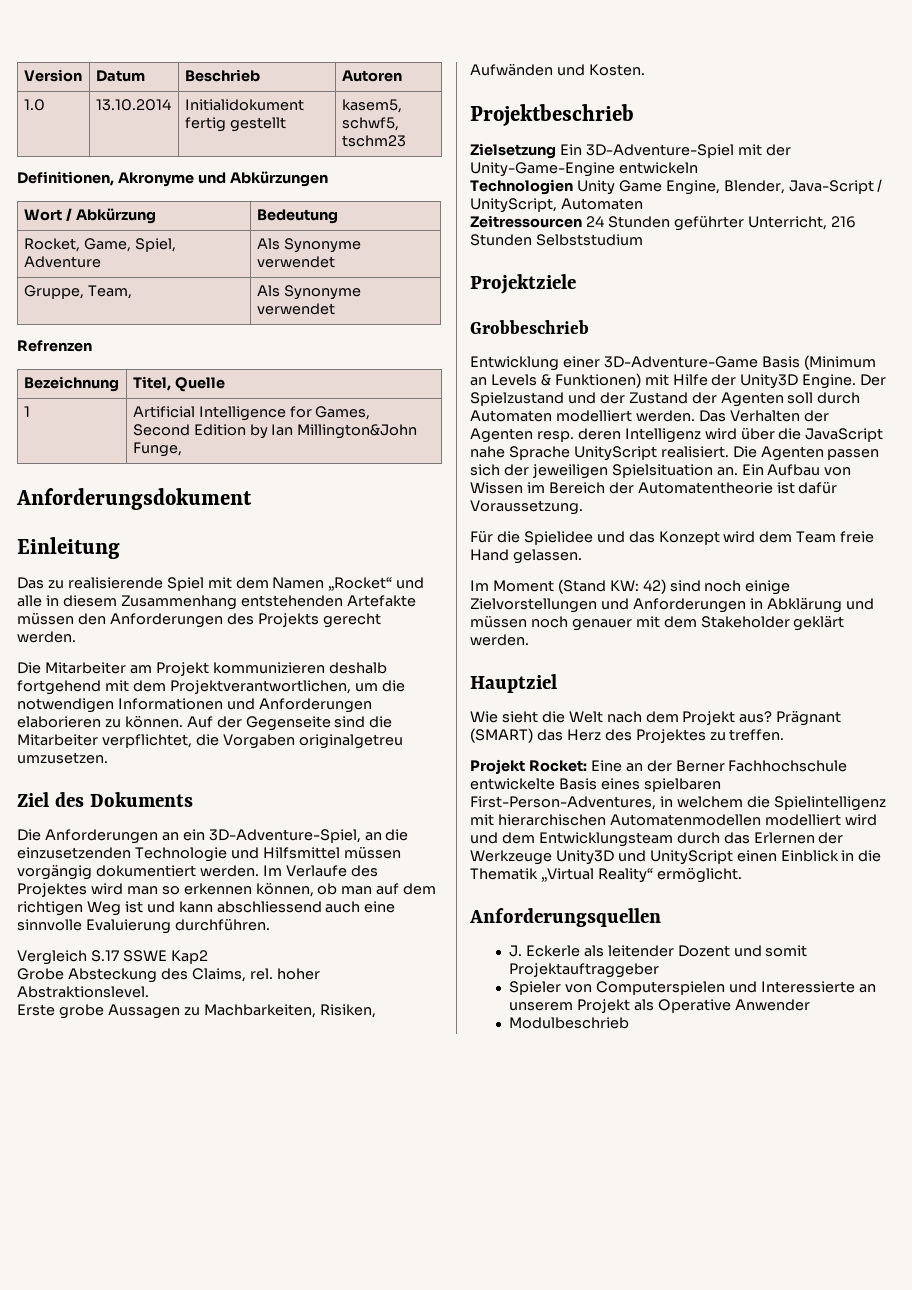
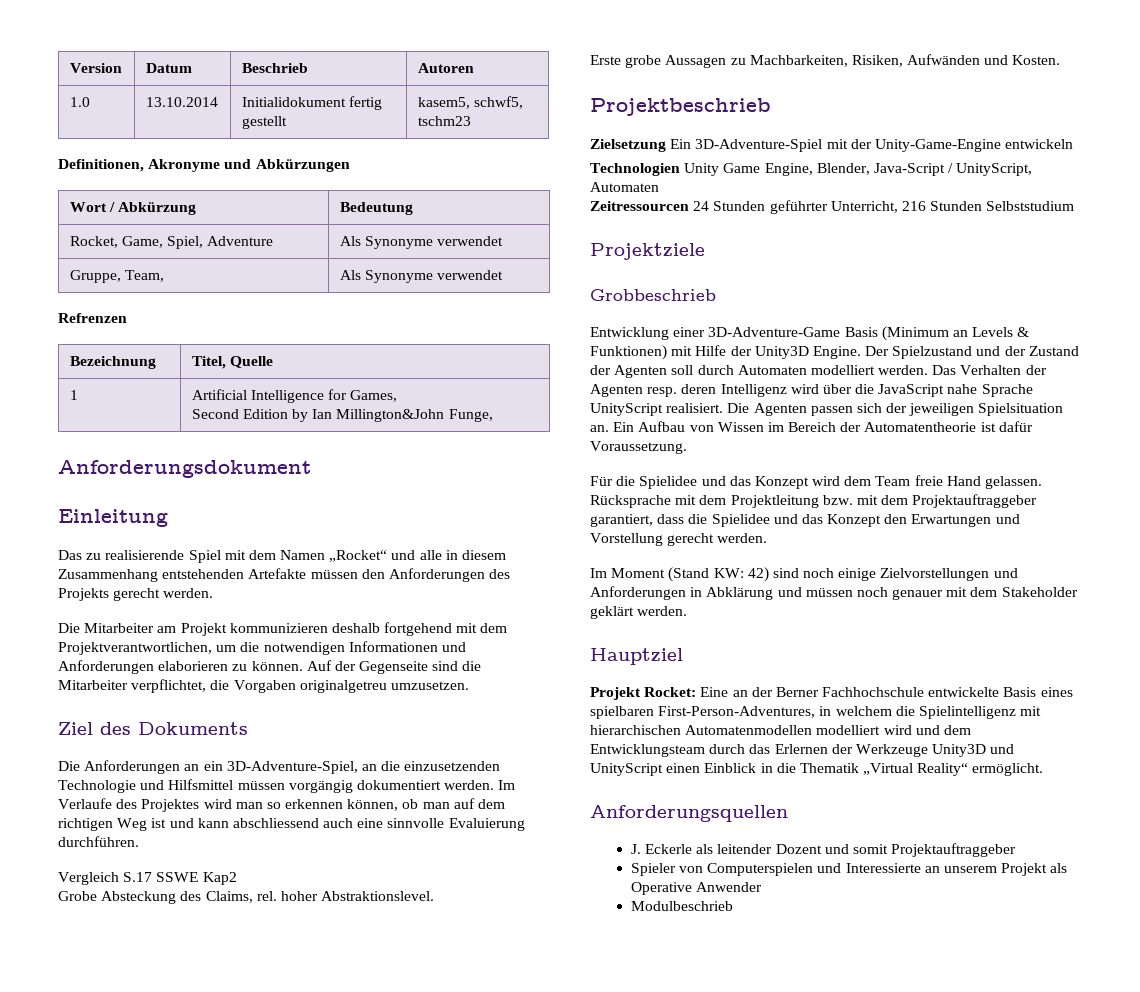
+ Rücksprache mit dem Projektleitung bzw. mit dem Projektauftraggeber garantiert, dass die Spielidee und das Konzept den Erwartungen und Vorstellung gerecht werden.
- Wie sieht die Welt nach dem Projekt aus? Prägnant (SMART) das Herz des Projektes zu treffen.

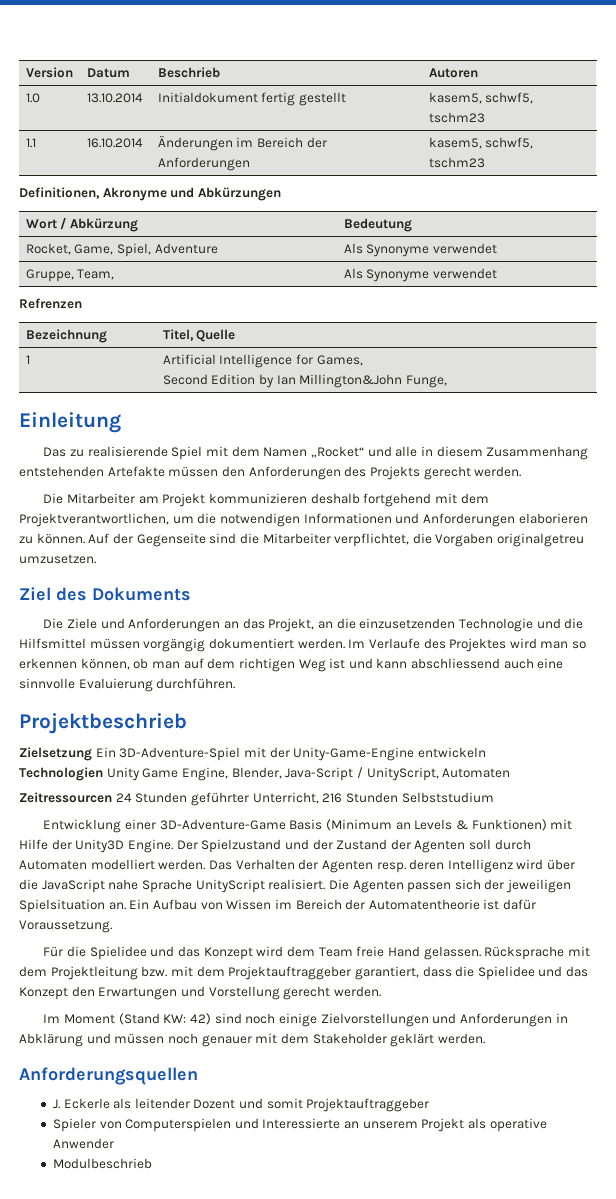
- 1.0 | 13.10.2014 | Initialidokument fertig gestellt | kasem5, schwf5, tschm23
+ 1.0 | 13.10.2014 | Initialdokument fertig gestellt | kasem5, schwf5, tschm23
+ 1.1 | 16.10.2014 | Änderungen im Bereich der Anforderungen | kasem5, schwf5, tschm23
- Anforderungsdokument
- Die Anforderungen an ein 3D-Adventure-Spiel, an die einzusetzenden Technologie und Hilfsmittel müssen vorgängig dokumentiert werden.
+ Die Ziele und Anforderungen an das Projekt, an die einzusetzenden Technologie und die Hilfsmittel müssen vorgängig dokumentiert werden.
- Vergleich S.17 SSWE Kap2
- Grobe Absteckung des Claims, rel. hoher Abstraktionslevel.
- Erste grobe Aussagen zu Machbarkeiten, Risiken, Aufwänden und Kosten.
- Projektziele
- Grobbeschrieb
- Hauptziel
- Projekt Rocket: Eine an der Berner Fachhochschule entwickelte Basis eines spielbaren First-Person-Adventures, in welchem die Spielintelligenz mit hierarchischen Automatenmodellen modelliert wird und dem Entwicklungsteam durch das Erlernen der Werkzeuge Unity3D und UnityScript einen Einblick in die Thematik „Virtual Reality“ ermöglicht.
- Spieler von Computerspielen und Interessierte an unserem Projekt als Operative Anwender
+ Spieler von Computerspielen und Interessierte an unserem Projekt als operative Anwender

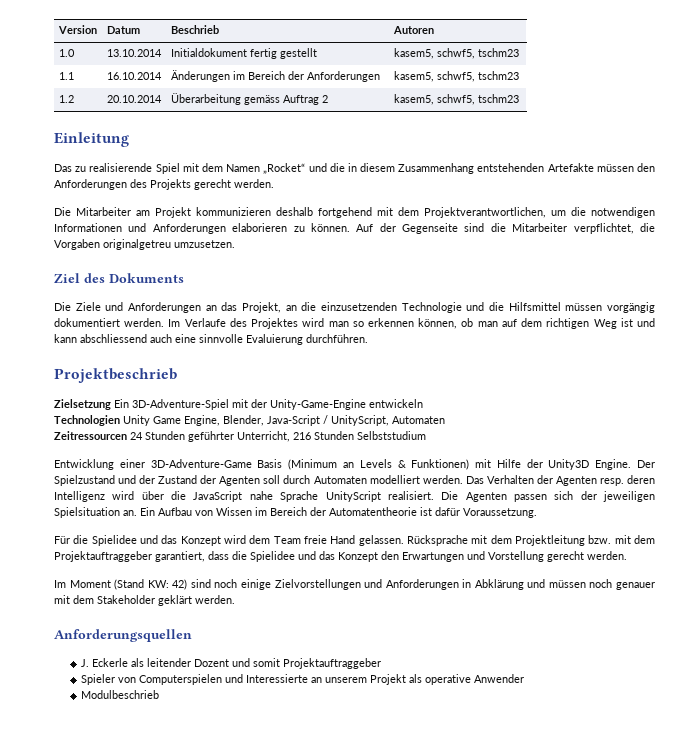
- Definitionen, Akronyme und Abkürzungen
- Wort / Abkürzung | Bedeutung
- Rocket, Game, Spiel, Adventure | Als Synonyme verwendet
- Gruppe, Team, | Als Synonyme verwendet
- Refrenzen
- Bezeichnung | Titel, Quelle
- 1 | Artificial Intelligence for Games,
- Second Edition by Ian Millington&John Funge,
+ 1.2 | 20.10.2014 | Überarbeitung gemäss Auftrag 2 | kasem5, schwf5, tschm23
- Das zu realisierende Spiel mit dem Namen „Rocket“ und alle in diesem Zusammenhang entstehenden Artefakte müssen den Anforderungen des Projekts gerecht werden.
+ Das zu realisierende Spiel mit dem Namen „Rocket“ und die in diesem Zusammenhang entstehenden Artefakte müssen den Anforderungen des Projekts gerecht werden.

